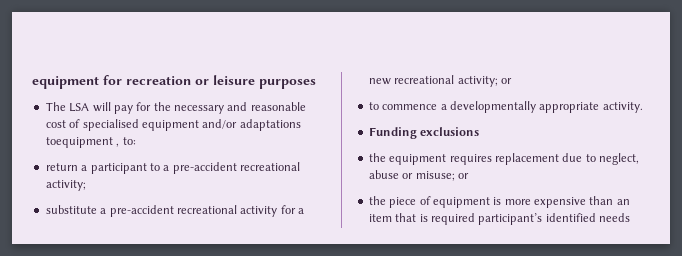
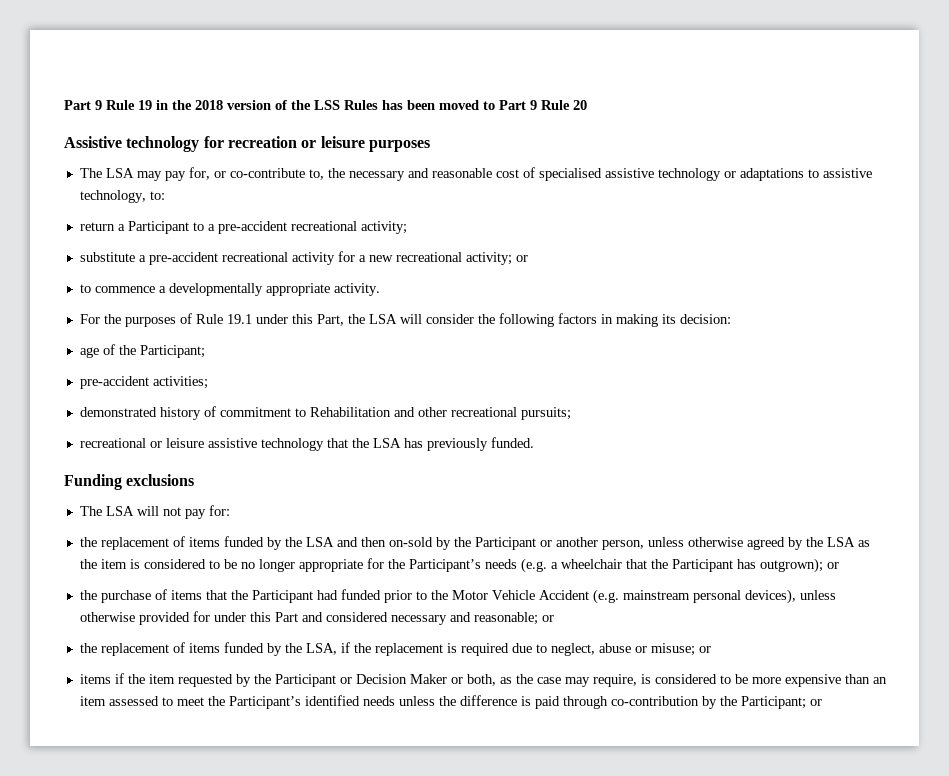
- equipment for recreation or leisure purposes
+ Part 9 Rule 19 in the 2018 version of the LSS Rules has been moved to Part 9 Rule 20
+ Assistive technology for recreation or leisure purposes
- The LSA will pay for the necessary and reasonable cost of specialised equipment and/or adaptations toequipment , to:
+ The LSA may pay for, or co-contribute to, the necessary and reasonable cost of specialised assistive technology or adaptations to assistive technology, to:
- return a participant to a pre-accident recreational activity;
+ return a Participant to a pre-accident recreational activity;
+ For the purposes of Rule 19.1 under this Part, the LSA will consider the following factors in making its decision:
+ age of the Participant;
+ pre-accident activities;
+ demonstrated history of commitment to Rehabilitation and other recreational pursuits;
+ recreational or leisure assistive technology that the LSA has previously funded.
  Funding exclusions
- the equipment requires replacement due to neglect, abuse or misuse; or
+ The LSA will not pay for:
+ the replacement of items funded by the LSA and then on-sold by the Participant or another person, unless otherwise agreed by the LSA as the item is considered to be no longer appropriate for the Participant’s needs (e.g. a wheelchair that the Participant has outgrown); or
+ the purchase of items that the Participant had funded prior to the Motor Vehicle Accident (e.g. mainstream personal devices), unless otherwise provided for under this Part and considered necessary and reasonable; or
+ the replacement of items funded by the LSA, if the replacement is required due to neglect, abuse or misuse; or
- the piece of equipment is more expensive than an item that is required participant’s identified needs
+ items if the item requested by the Participant or Decision Maker or both, as the case may require, is considered to be more expensive than an item assessed to meet the Participant’s identified needs unless the difference is paid through co-contribution by the Participant; or

